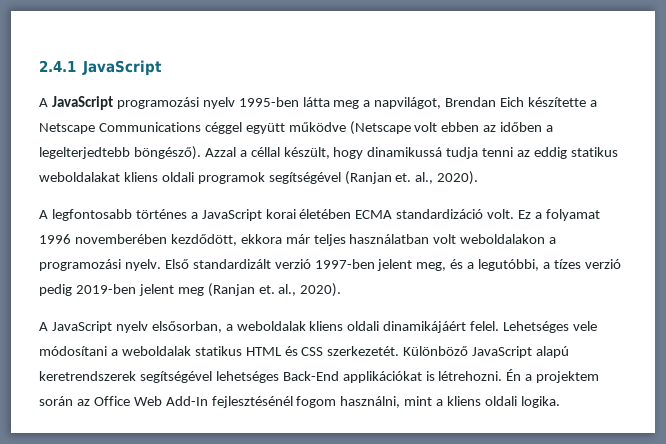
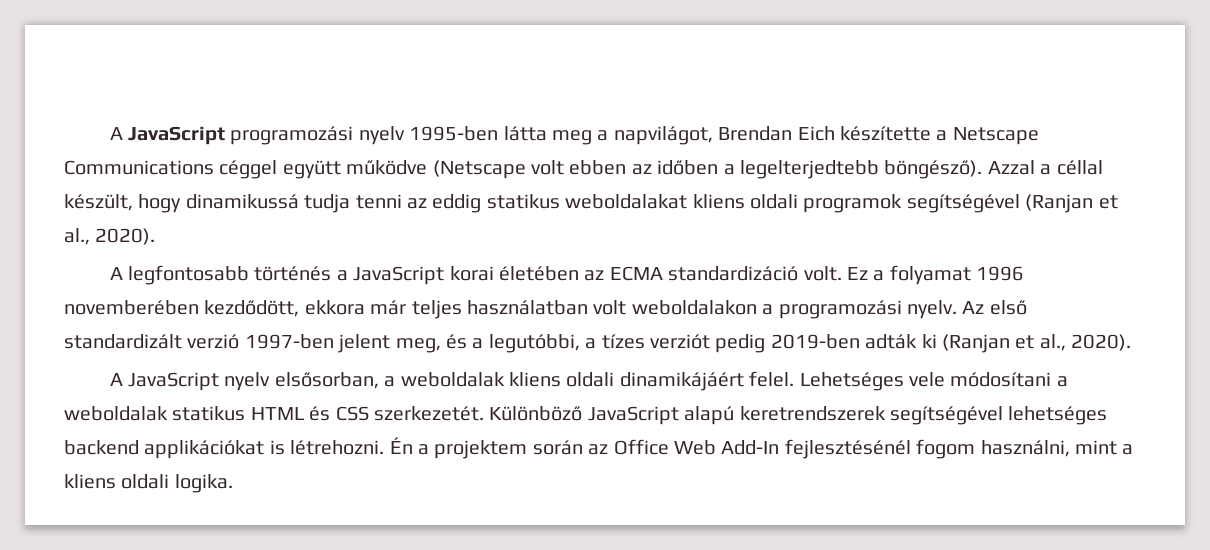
- 2.4.1 JavaScript
- Azzal a céllal készült, hogy dinamikussá tudja tenni az eddig statikus weboldalakat kliens oldali programok segítségével (Ranjan et. al., 2020).
+ Azzal a céllal készült, hogy dinamikussá tudja tenni az eddig statikus weboldalakat kliens oldali programok segítségével (Ranjan et al., 2020).
- A legfontosabb történes a JavaScript korai életében ECMA standardizáció volt.
+ A legfontosabb történés a JavaScript korai életében az ECMA standardizáció volt.
- Első standardizált verzió 1997-ben jelent meg, és a legutóbbi, a tízes verzió pedig 2019-ben jelent meg (Ranjan et. al., 2020).
+ Az első standardizált verzió 1997-ben jelent meg, és a legutóbbi, a tízes verziót pedig 2019-ben adták ki (Ranjan et al., 2020).
- Különböző JavaScript alapú keretrendszerek segítségével lehetséges Back-End applikációkat is létrehozni.
+ Különböző JavaScript alapú keretrendszerek segítségével lehetséges backend applikációkat is létrehozni.

